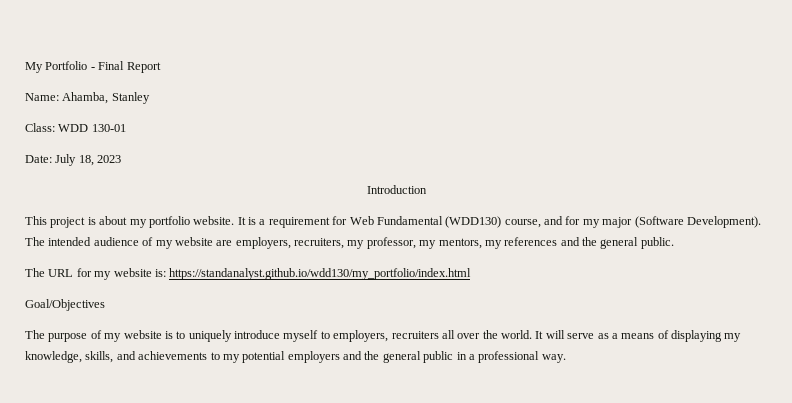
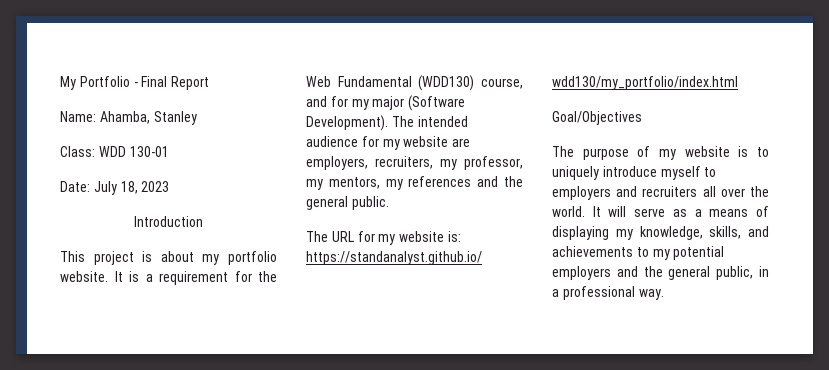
- It is a requirement for Web Fundamental (WDD130) course, and for my major (Software Development).
+ It is a requirement for the Web Fundamental (WDD130) course, and for my major (Software Development).
- The intended audience of my website are employers, recruiters, my professor, my mentors, my references and the general public.
+ The intended audience for my website are employers, recruiters, my professor, my mentors, my references and the general public.
- The purpose of my website is to uniquely introduce myself to employers, recruiters all over the world.
+ The purpose of my website is to uniquely introduce myself to employers and recruiters all over the world.
- It will serve as a means of displaying my knowledge, skills, and achievements to my potential employers and the general public in a professional way.
+ It will serve as a means of displaying my knowledge, skills, and achievements to my potential employers and the general public, in a professional way.

